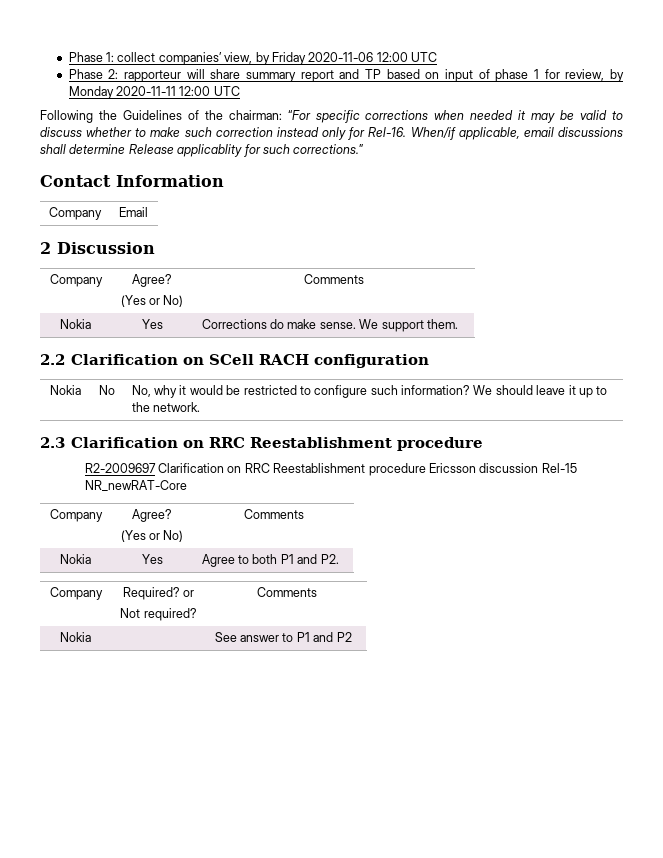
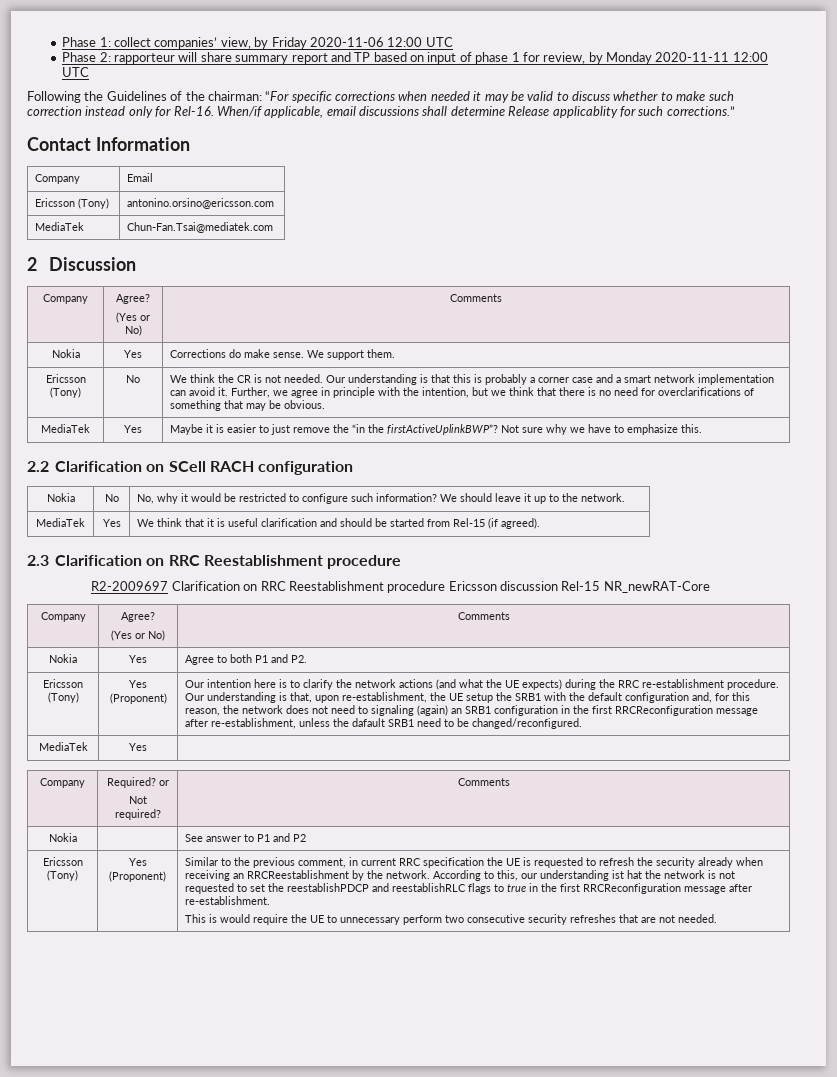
+ Ericsson (Tony) | antonino.orsino@ericsson.com
+ MediaTek | Chun-Fan.Tsai@mediatek.com
+ Ericsson (Tony) | No | We think the CR is not needed. Our understanding is that this is probably a corner case and a smart network implementation can avoid it. Further, we agree in principle with the intention, but we think that there is no need for overclarifications of something that may be obvious.
+ MediaTek | Yes | Maybe it is easier to just remove the “in the firstActiveUplinkBWP”? Not sure why we have to emphasize this.
+ MediaTek | Yes | We think that it is useful clarification and should be started from Rel-15 (if agreed).
+ Ericsson (Tony) | Yes (Proponent) | Our intention here is to clarify the network actions (and what the UE expects) during the RRC re-establishment procedure. Our understanding is that, upon re-establishment, the UE setup the SRB1 with the default configuration and, for this reason, the network does not need to signaling (again) an SRB1 configuration in the first RRCReconfiguration message after re-establishment, unless the dafault SRB1 need to be changed/reconfigured.
+ MediaTek | Yes |
+ Ericsson (Tony) | Yes (Proponent) | Similar to the previous comment, in current RRC specification the UE is requested to refresh the security already when receiving an RRCReestablishment by the network. According to this, our understanding ist hat the network is not requested to set the reestablishPDCP and reestablishRLC flags to true in the first RRCReconfiguration message after re-establishment.
+ This is would require the UE to unnecessary perform two consecutive security refreshes that are not needed.

